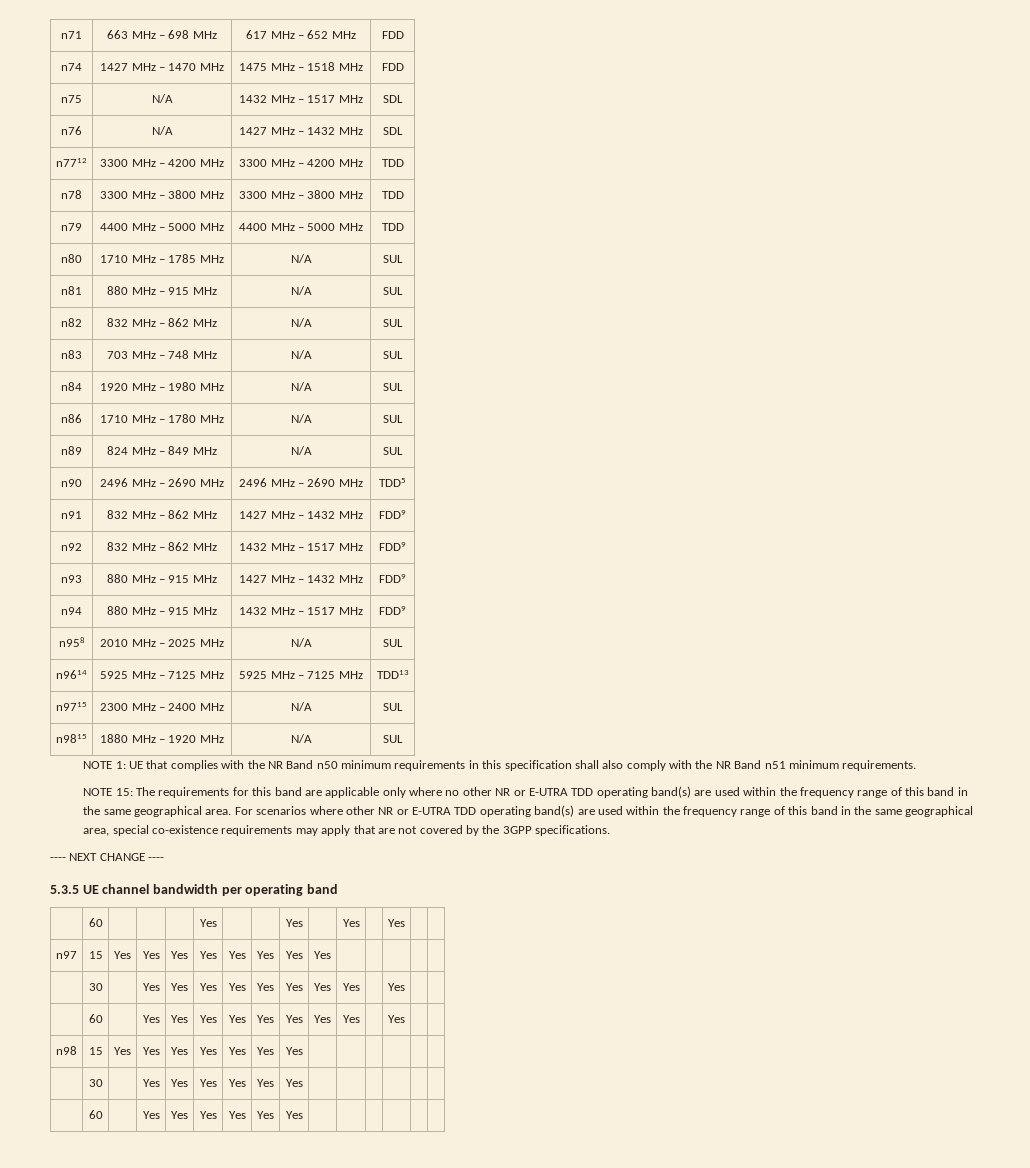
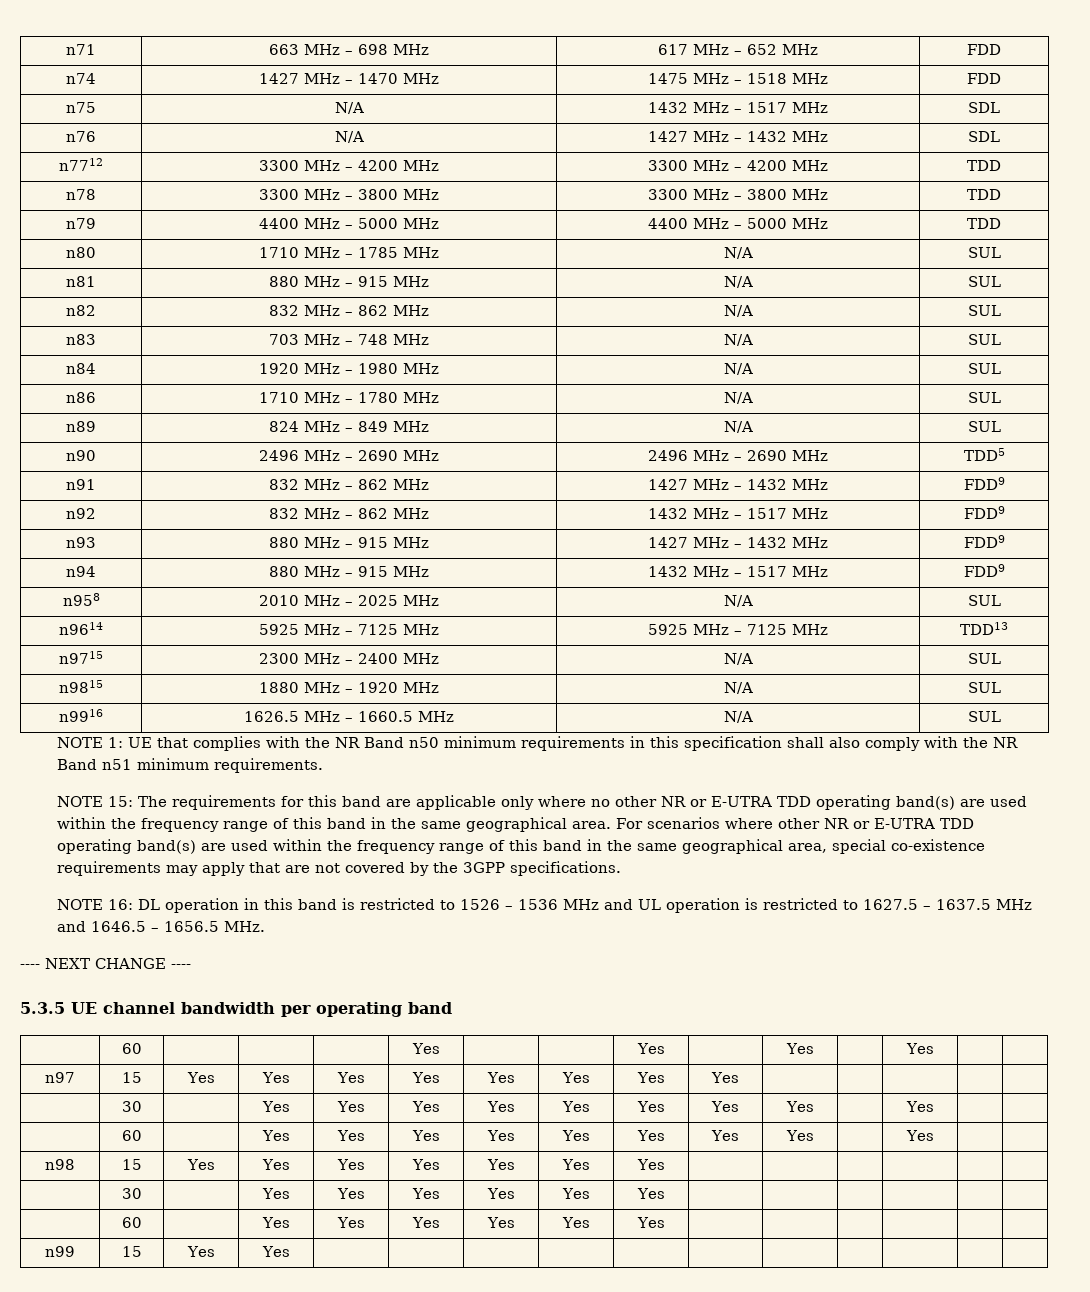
+ n9916 | 1626.5 MHz – 1660.5 MHz | N/A | SUL
+ NOTE 16: DL operation in this band is restricted to 1526 – 1536 MHz and UL operation is restricted to 1627.5 – 1637.5 MHz and 1646.5 – 1656.5 MHz.
+ n99 | 15 | Yes | Yes | | | | | | | | | | |

